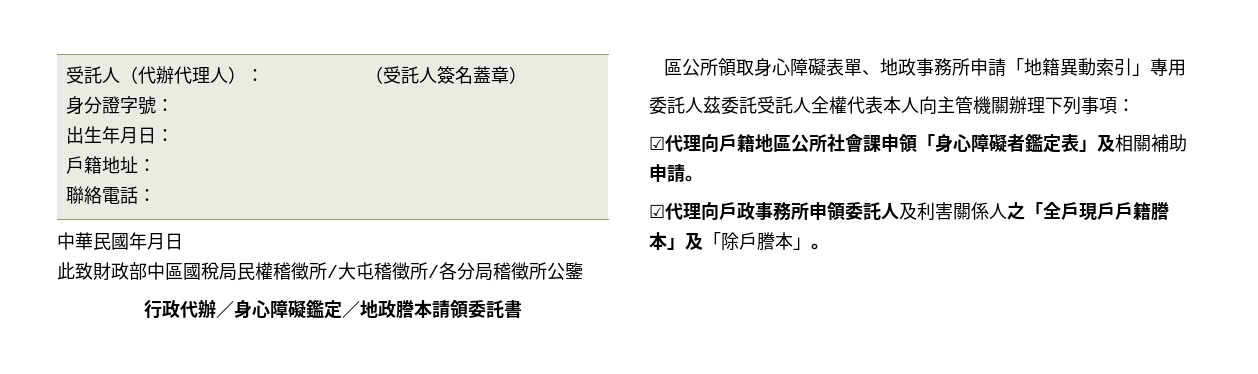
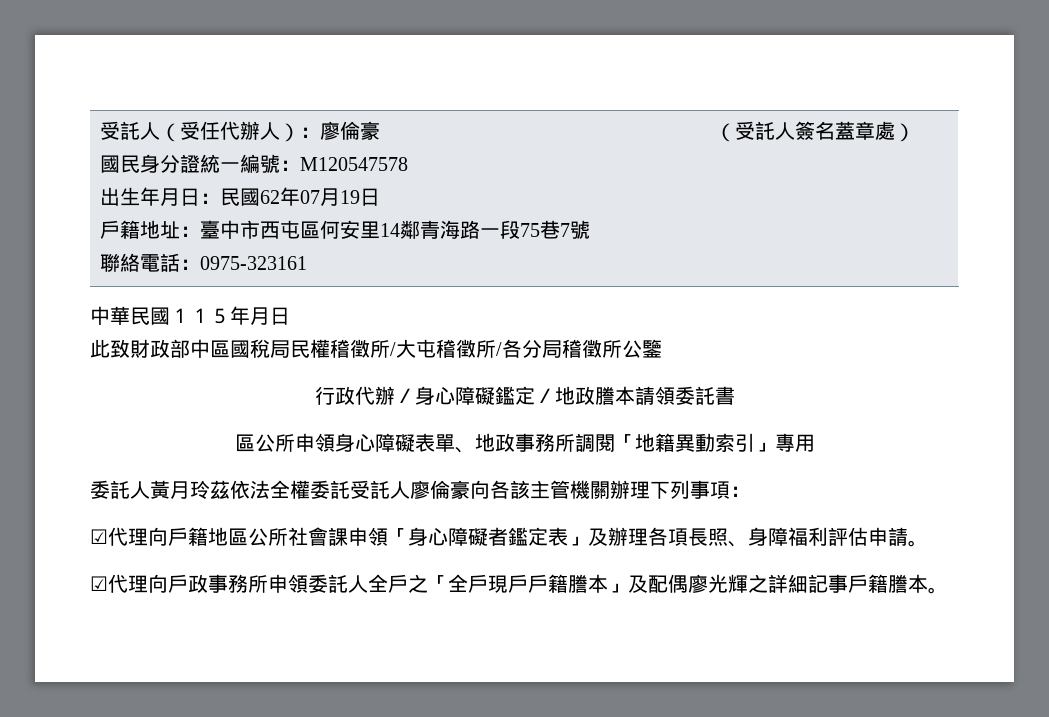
- 受託人（代辦代理人）：
- 身分證字號：
+ 受託人（受任代辦人）：廖倫豪
+ 國民身分證統一編號：M120547578
- 出生年月日：
- 戶籍地址：
+ 出生年月日：民國62年07月19日
+ 戶籍地址：臺中市西屯區何安里14鄰青海路一段75巷7號
- 聯絡電話：
+ 聯絡電話：0975-323161
- （受託人簽名蓋章）
+ （受託人簽名蓋章處）
- 中華民國年月日
+ 中華民國１１５年月日
- 區公所領取身心障礙表單、地政事務所申請「地籍異動索引」專用
+ 區公所申領身心障礙表單、地政事務所調閱「地籍異動索引」專用
- 委託人茲委託受託人全權代表本人向主管機關辦理下列事項：
+ 委託人黃月玲茲依法全權委託受託人廖倫豪向各該主管機關辦理下列事項：
- ☑代理向戶籍地區公所社會課申領「身心障礙者鑑定表」及相關補助申請。
+ ☑代理向戶籍地區公所社會課申領「身心障礙者鑑定表」及辦理各項長照、身障福利評估申請。
- ☑代理向戶政事務所申領委託人及利害關係人之「全戶現戶戶籍謄本」及「除戶謄本」。
+ ☑代理向戶政事務所申領委託人全戶之「全戶現戶戶籍謄本」及配偶廖光輝之詳細記事戶籍謄本。

